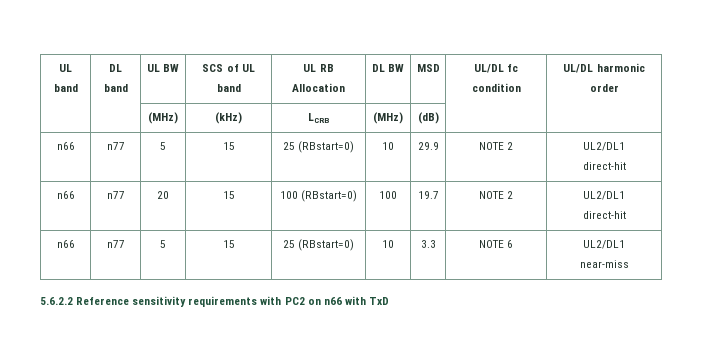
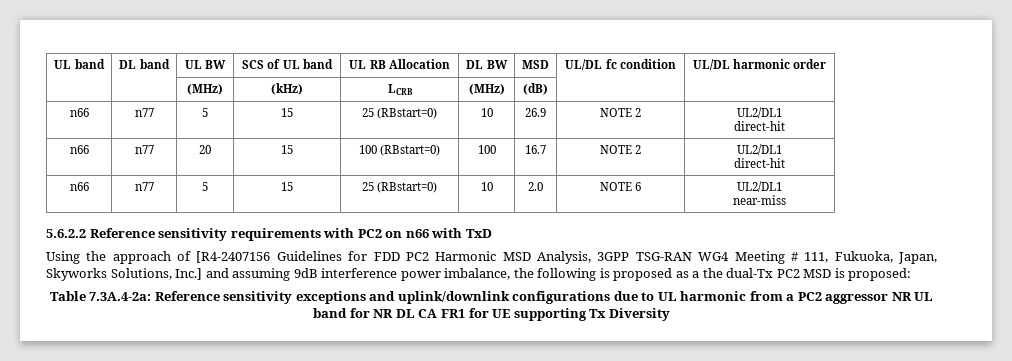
- n66 | n77 | 5 | 15 | 25 (RBstart=0) | 10 | 29.9 | NOTE 2 | UL2/DL1
+ n66 | n77 | 5 | 15 | 25 (RBstart=0) | 10 | 26.9 | NOTE 2 | UL2/DL1
- n66 | n77 | 20 | 15 | 100 (RBstart=0) | 100 | 19.7 | NOTE 2 | UL2/DL1
+ n66 | n77 | 20 | 15 | 100 (RBstart=0) | 100 | 16.7 | NOTE 2 | UL2/DL1
- n66 | n77 | 5 | 15 | 25 (RBstart=0) | 10 | 3.3 | NOTE 6 | UL2/DL1
+ n66 | n77 | 5 | 15 | 25 (RBstart=0) | 10 | 2.0 | NOTE 6 | UL2/DL1
+ Using the approach of [R4-2407156 Guidelines for FDD PC2 Harmonic MSD Analysis, 3GPP TSG-RAN WG4 Meeting # 111, Fukuoka, Japan, Skyworks Solutions, Inc.] and assuming 9dB interference power imbalance, the following is proposed as a the dual-Tx PC2 MSD is proposed:
+ Table 7.3A.4-2a: Reference sensitivity exceptions and uplink/downlink configurations due to UL harmonic from a PC2 aggressor NR UL band for NR DL CA FR1 for UE supporting Tx Diversity

